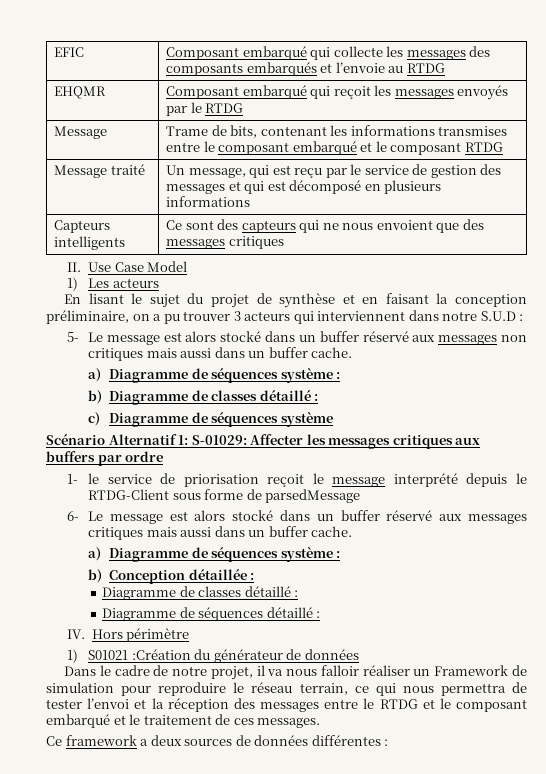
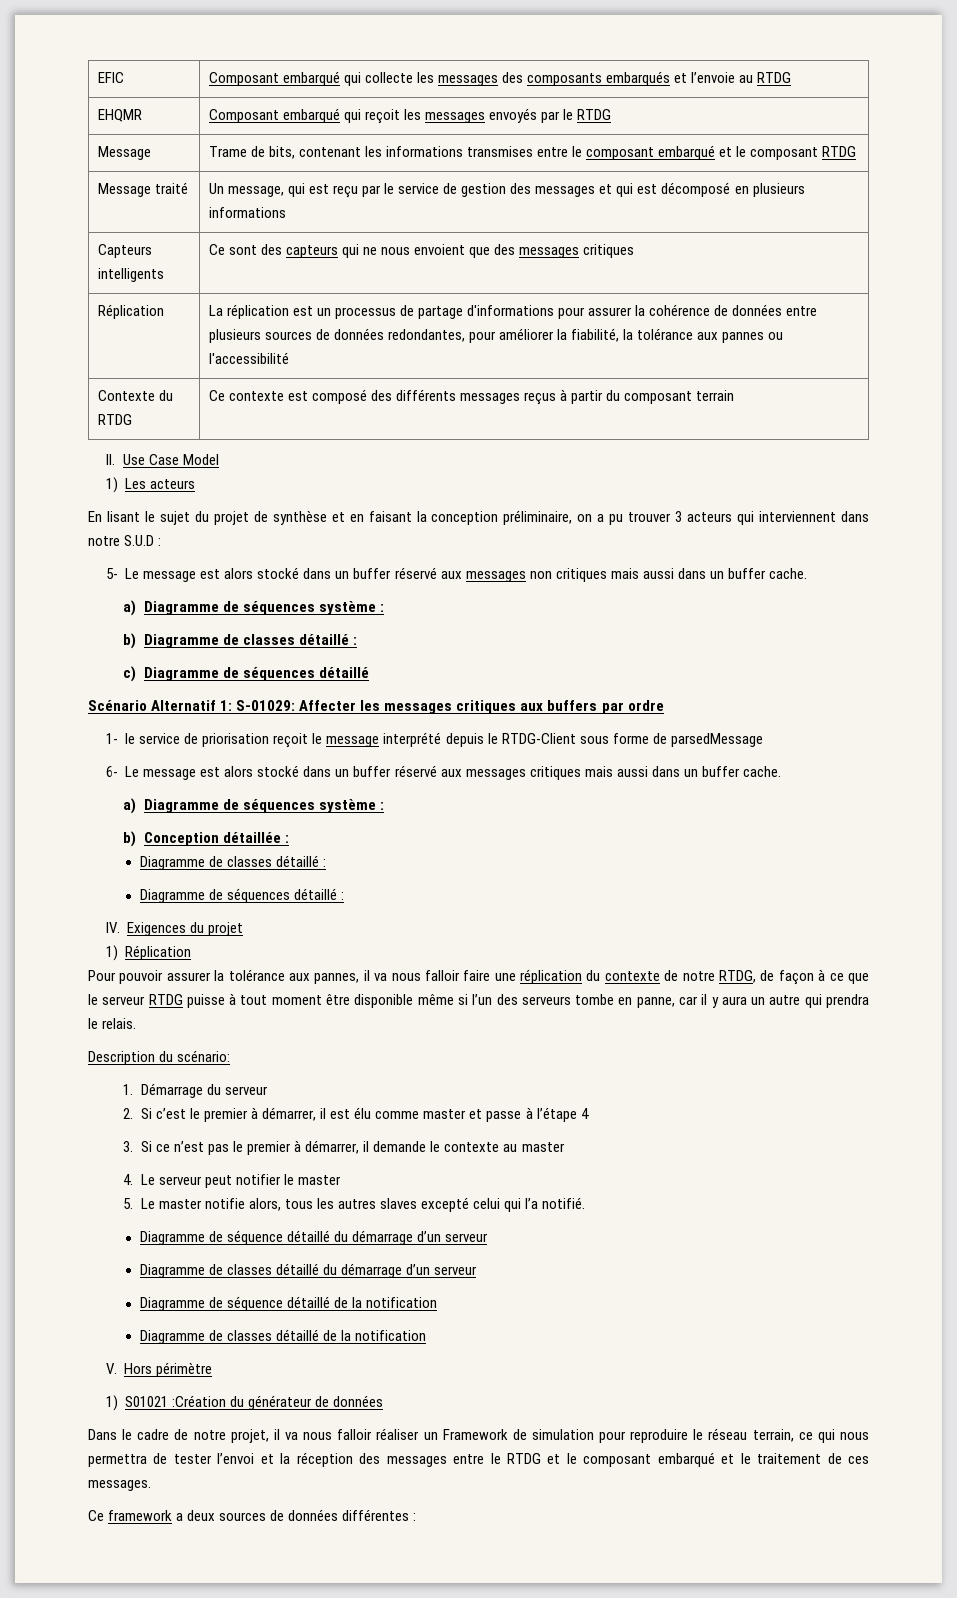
+ Réplication | La réplication est un processus de partage d'informations pour assurer la cohérence de données entre plusieurs sources de données redondantes, pour améliorer la fiabilité, la tolérance aux pannes ou l'accessibilité
+ Contexte du RTDG | Ce contexte est composé des différents messages reçus à partir du composant terrain
- c) Diagramme de séquences système
+ c) Diagramme de séquences détaillé
- IV. Hors périmètre
+ IV. Exigences du projet
+ 1) Réplication
+ Pour pouvoir assurer la tolérance aux pannes, il va nous falloir faire une réplication du contexte de notre RTDG, de façon à ce que le serveur RTDG puisse à tout moment être disponible même si l’un des serveurs tombe en panne, car il y aura un autre qui prendra le relais.
+ Description du scénario:
+ 1. Démarrage du serveur
+ 2. Si c’est le premier à démarrer, il est élu comme master et passe à l’étape 4
+ 3. Si ce n’est pas le premier à démarrer, il demande le contexte au master
+ 4. Le serveur peut notifier le master
+ 5. Le master notifie alors, tous les autres slaves excepté celui qui l’a notifié.
+ Diagramme de séquence détaillé du démarrage d’un serveur
+ Diagramme de classes détaillé du démarrage d’un serveur
+ Diagramme de séquence détaillé de la notification
+ Diagramme de classes détaillé de la notification
+ V. Hors périmètre

